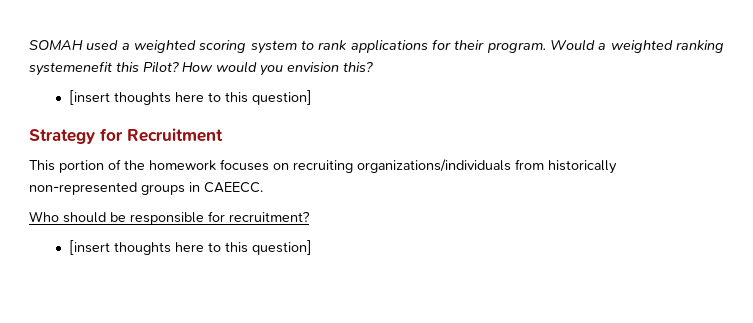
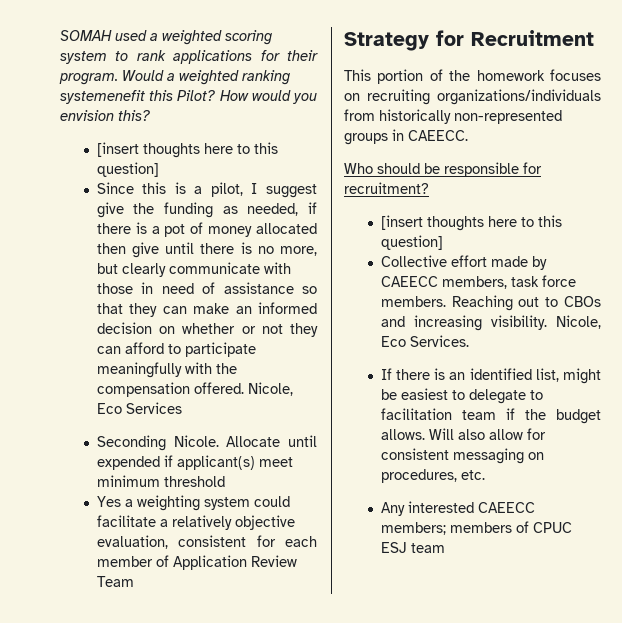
+ Since this is a pilot, I suggest give the funding as needed, if there is a pot of money allocated then give until there is no more, but clearly communicate with those in need of assistance so that they can make an informed decision on whether or not they can afford to participate meaningfully with the compensation offered. Nicole, Eco Services
+ Seconding Nicole. Allocate until expended if applicant(s) meet minimum threshold
+ Yes a weighting system could facilitate a relatively objective evaluation, consistent for each member of Application Review Team
+ Collective effort made by CAEECC members, task force members. Reaching out to CBOs and increasing visibility. Nicole, Eco Services.
+ If there is an identified list, might be easiest to delegate to facilitation team if the budget allows. Will also allow for consistent messaging on procedures, etc.
+ Any interested CAEECC members; members of CPUC ESJ team

